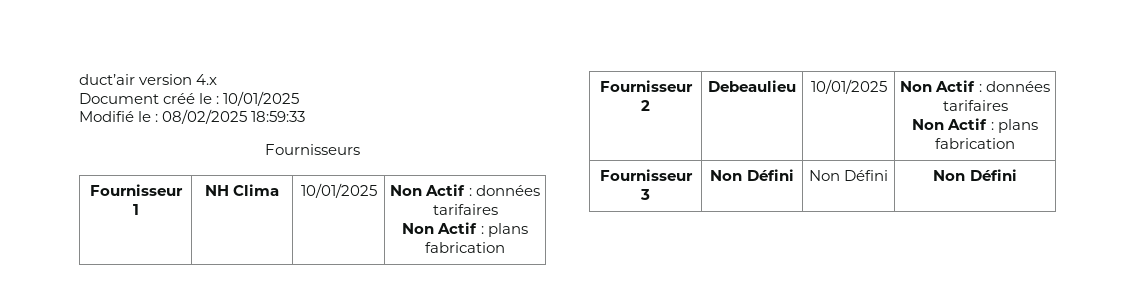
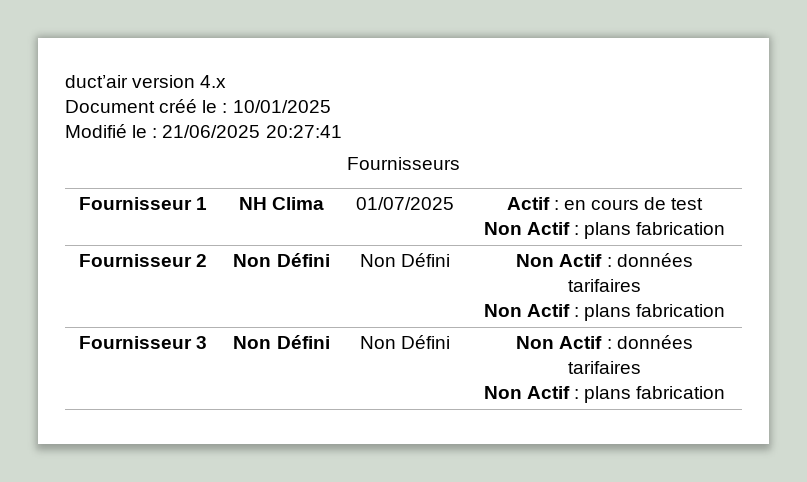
- Modifié le : 08/02/2025 18:59:33
+ Modifié le : 21/06/2025 20:27:41
- Fournisseur 1 | NH Clima | 10/01/2025 | Non Actif : données tarifaires
+ Fournisseur 1 | NH Clima | 01/07/2025 | Actif : en cours de test
- Fournisseur 2 | Debeaulieu | 10/01/2025 | Non Actif : données tarifaires
+ Fournisseur 2 | Non Défini | Non Défini | Non Actif : données tarifaires
- Fournisseur 3 | Non Défini | Non Défini | Non Défini
+ Fournisseur 3 | Non Défini | Non Défini | Non Actif : données tarifaires
+ Non Actif : plans fabrication

